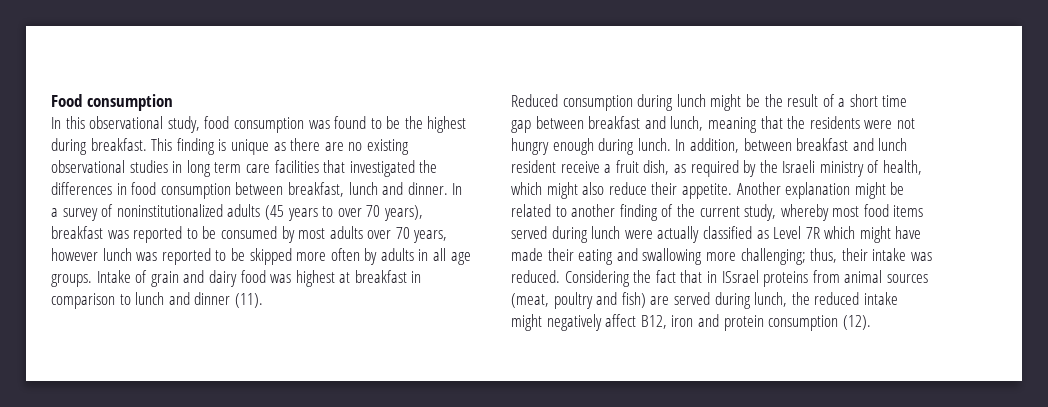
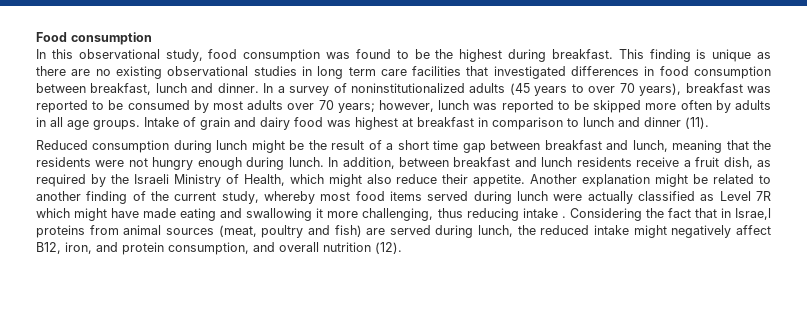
- This finding is unique as there are no existing observational studies in long term care facilities that investigated the differences in food consumption between breakfast, lunch and dinner.
+ This finding is unique as there are no existing observational studies in long term care facilities that investigated differences in food consumption between breakfast, lunch and dinner.
- In a survey of noninstitutionalized adults (45 years to over 70 years), breakfast was reported to be consumed by most adults over 70 years, however lunch was reported to be skipped more often by adults in all age groups.
+ In a survey of noninstitutionalized adults (45 years to over 70 years), breakfast was reported to be consumed by most adults over 70 years; however, lunch was reported to be skipped more often by adults in all age groups.
- In addition, between breakfast and lunch resident receive a fruit dish, as required by the Israeli ministry of health, which might also reduce their appetite.
+ In addition, between breakfast and lunch residents receive a fruit dish, as required by the Israeli Ministry of Health, which might also reduce their appetite.
- Another explanation might be related to another finding of the current study, whereby most food items served during lunch were actually classified as Level 7R which might have made their eating and swallowing more challenging; thus, their intake was reduced.
+ Another explanation might be related to another finding of the current study, whereby most food items served during lunch were actually classified as Level 7R which might have made eating and swallowing it more challenging, thus reducing intake .
- Considering the fact that in ISsrael proteins from animal sources (meat, poultry and fish) are served during lunch, the reduced intake might negatively affect B12, iron and protein consumption (12).
+ Considering the fact that in Israe,l proteins from animal sources (meat, poultry and fish) are served during lunch, the reduced intake might negatively affect B12, iron, and protein consumption, and overall nutrition (12).

